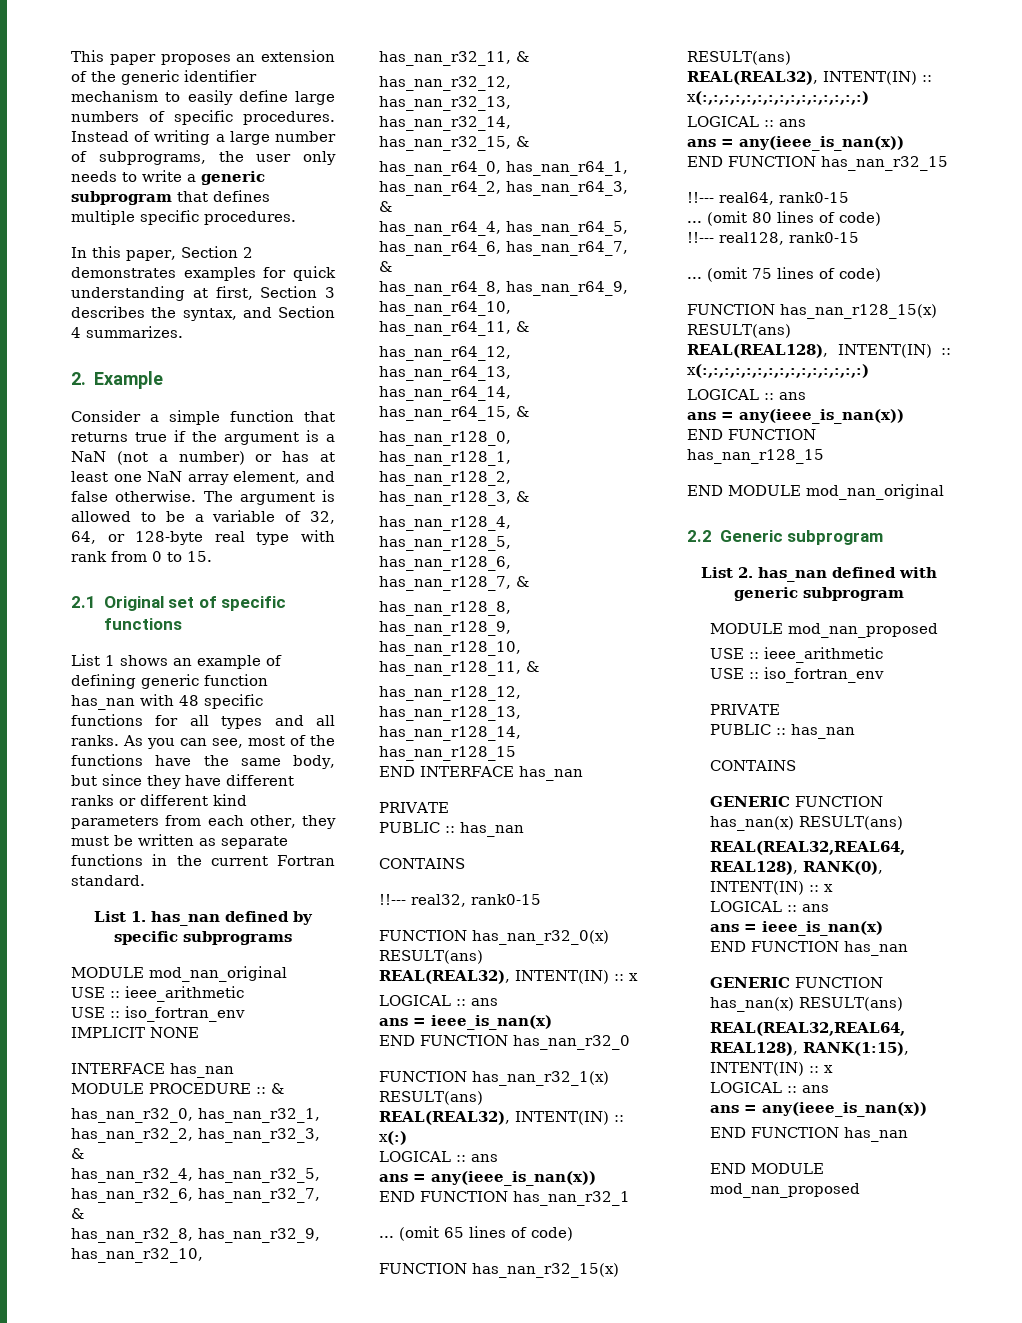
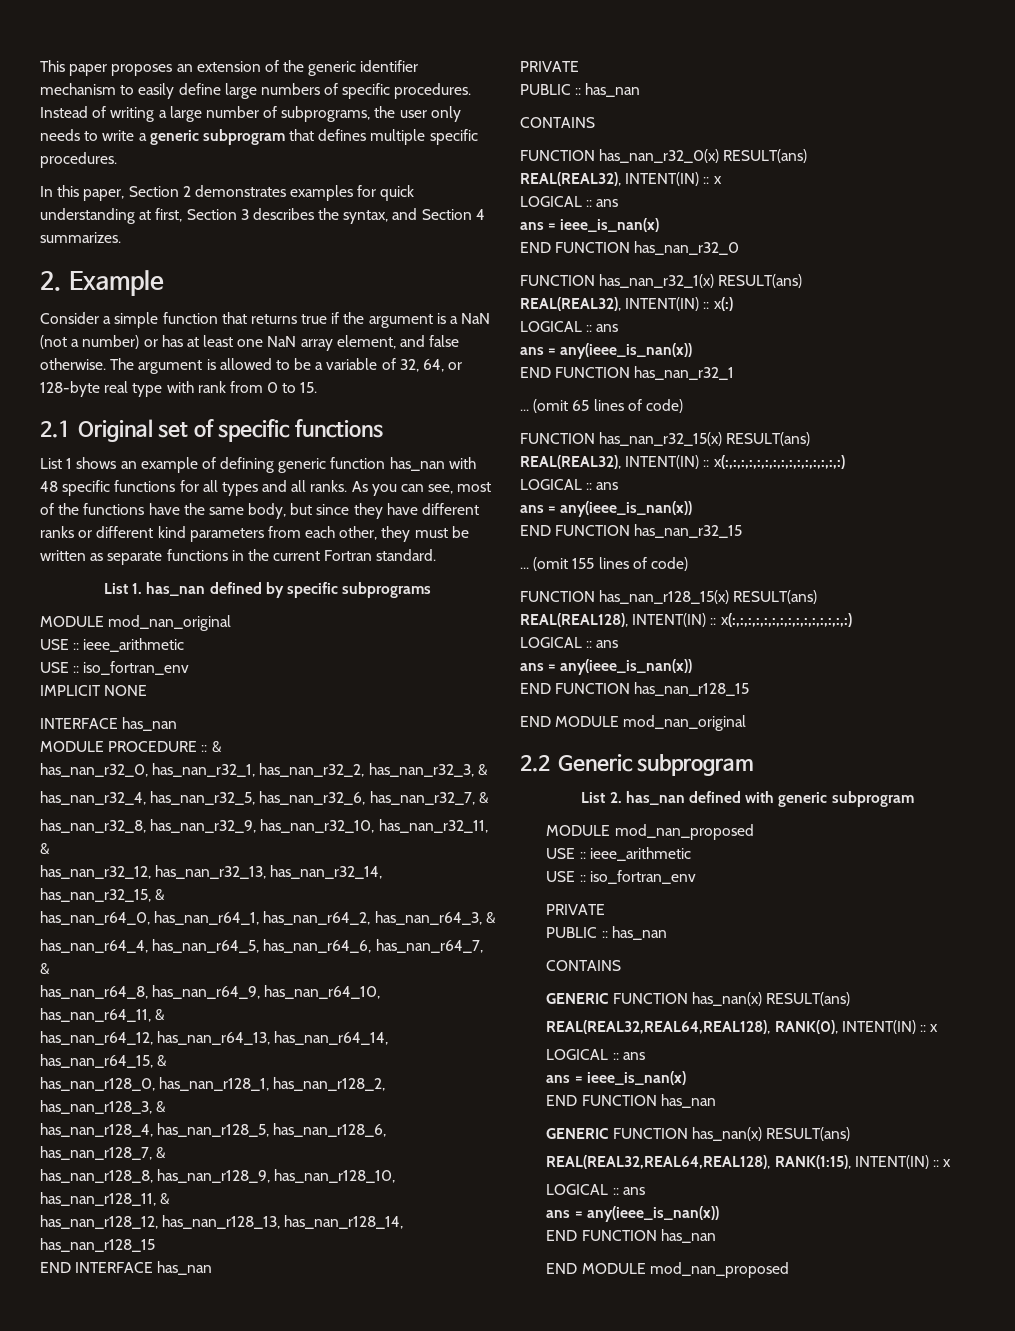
- !!--- real32, rank0-15
- !!--- real64, rank0-15
- ... (omit 80 lines of code)
- !!--- real128, rank0-15
- ... (omit 75 lines of code)
+ ... (omit 155 lines of code)

